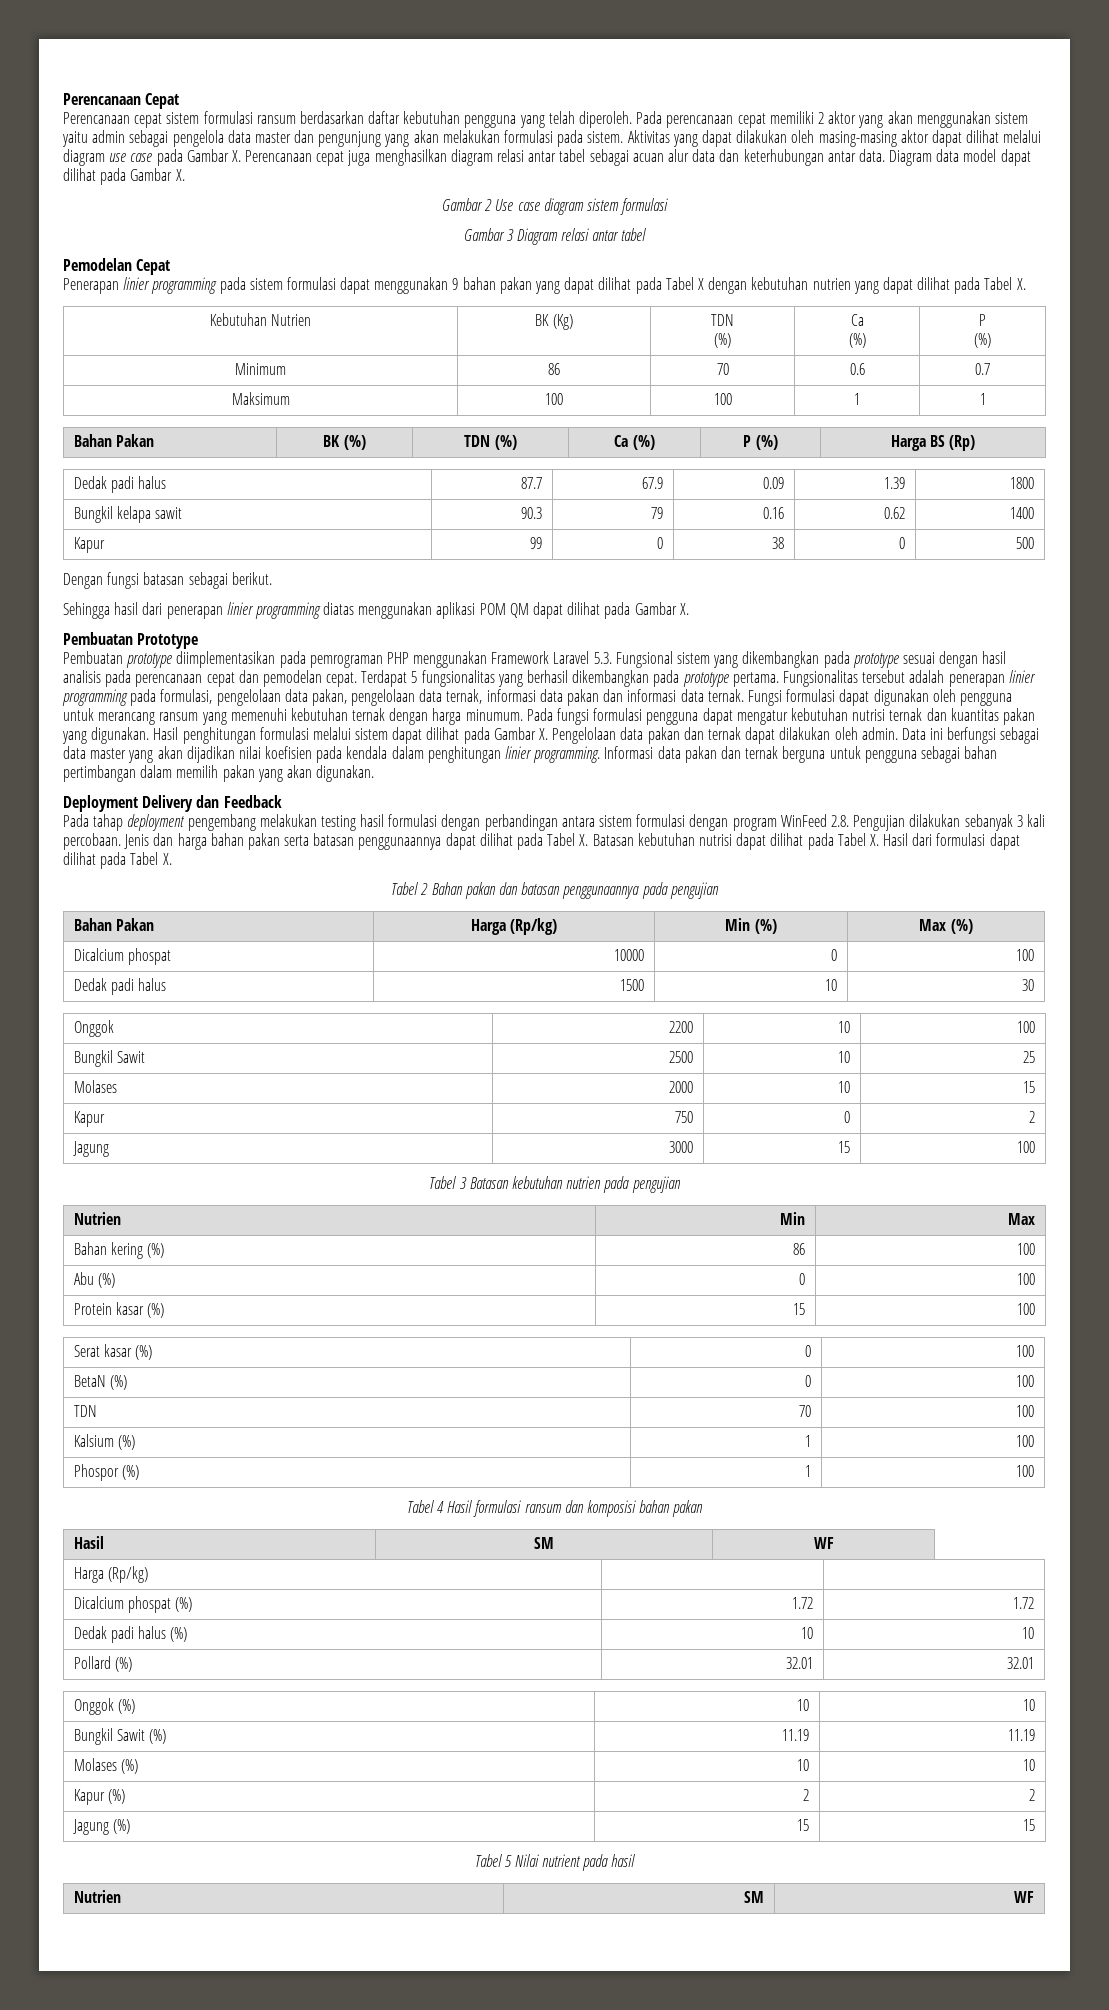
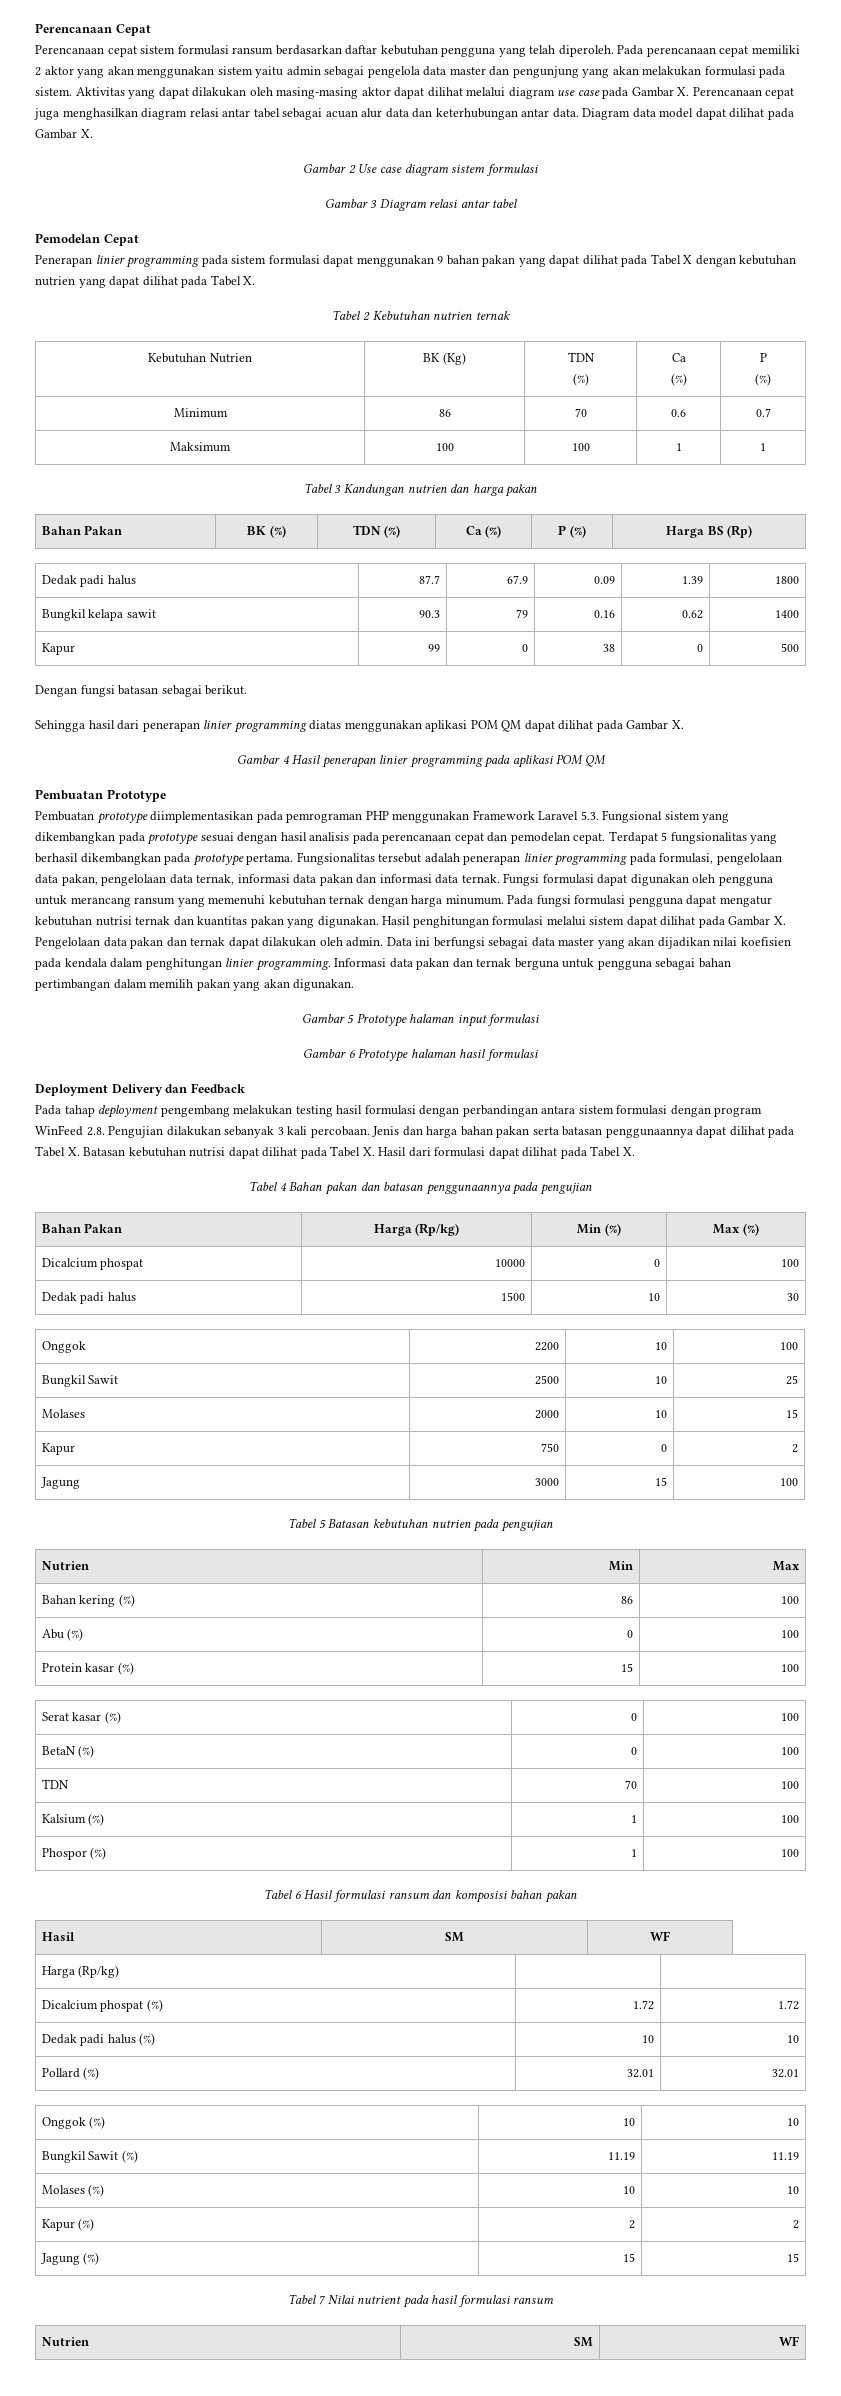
+ Tabel 2 Kebutuhan nutrien ternak
+ Tabel 3 Kandungan nutrien dan harga pakan
+ Gambar 4 Hasil penerapan linier programming pada aplikasi POM QM
+ Gambar 5 Prototype halaman input formulasi
+ Gambar 6 Prototype halaman hasil formulasi
- Tabel 2 Bahan pakan dan batasan penggunaannya pada pengujian
+ Tabel 4 Bahan pakan dan batasan penggunaannya pada pengujian
- Tabel 3 Batasan kebutuhan nutrien pada pengujian
+ Tabel 5 Batasan kebutuhan nutrien pada pengujian
- Tabel 4 Hasil formulasi ransum dan komposisi bahan pakan
+ Tabel 6 Hasil formulasi ransum dan komposisi bahan pakan
- Tabel 5 Nilai nutrient pada hasil
+ Tabel 7 Nilai nutrient pada hasil formulasi ransum

